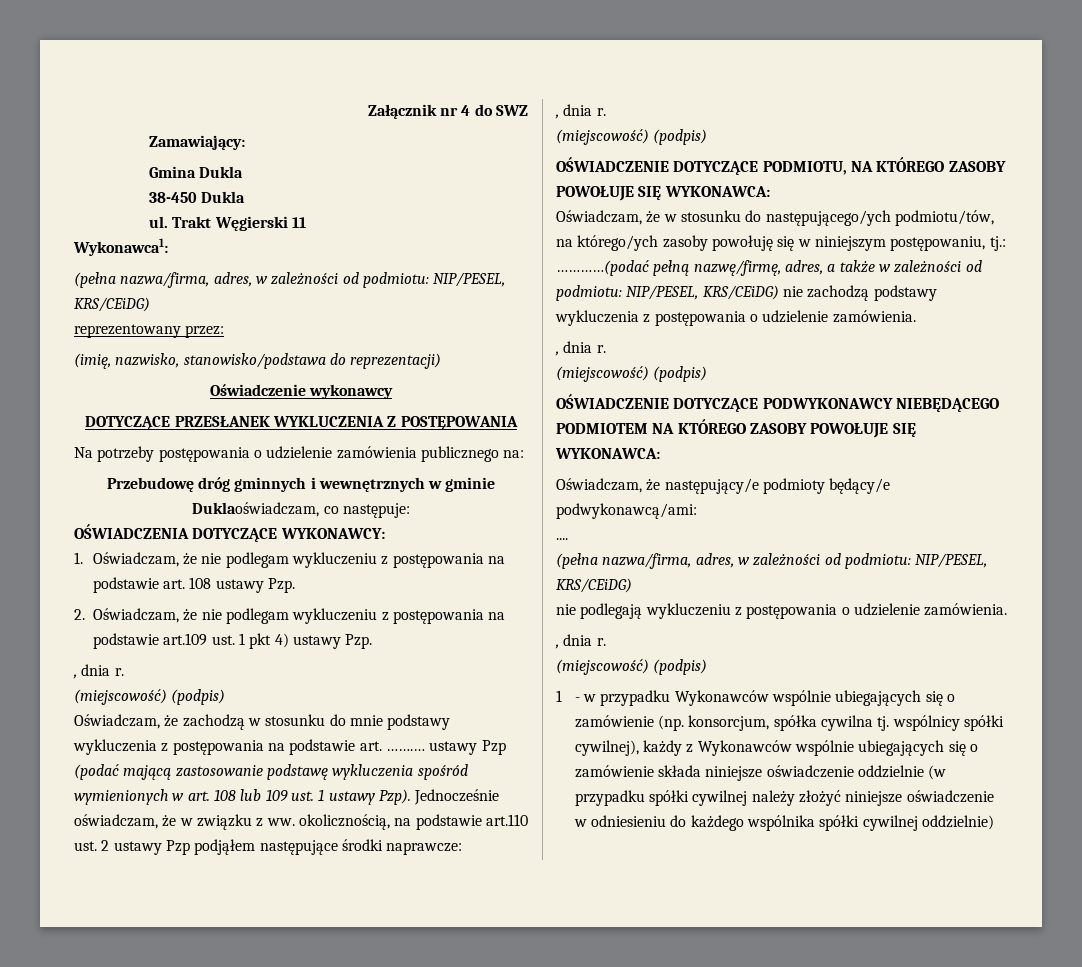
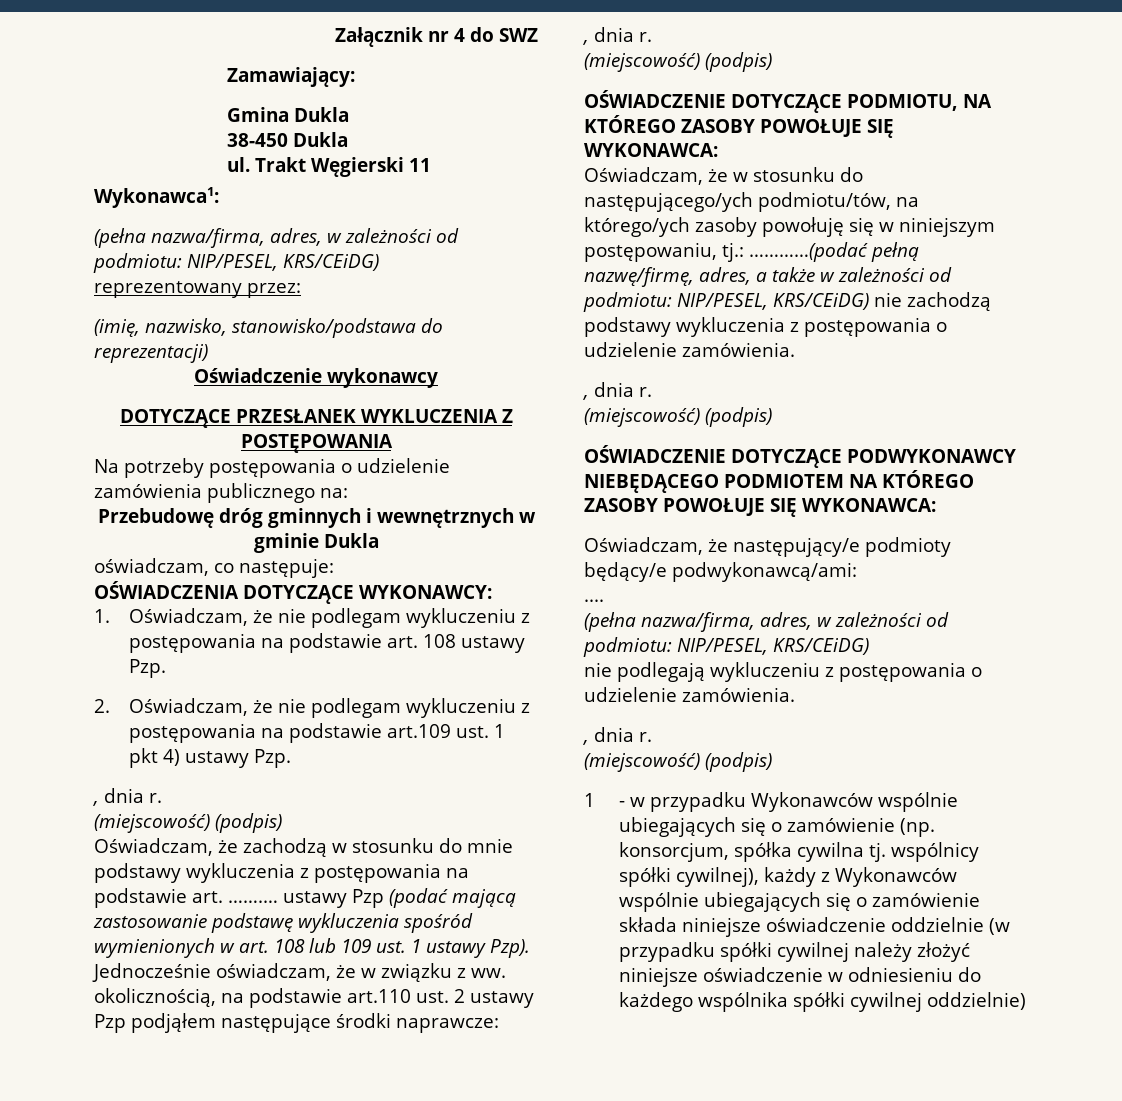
- Przebudowę dróg gminnych i wewnętrznych w gminie Duklaoświadczam, co następuje:
+ Przebudowę dróg gminnych i wewnętrznych w gminie Dukla
+ oświadczam, co następuje:

